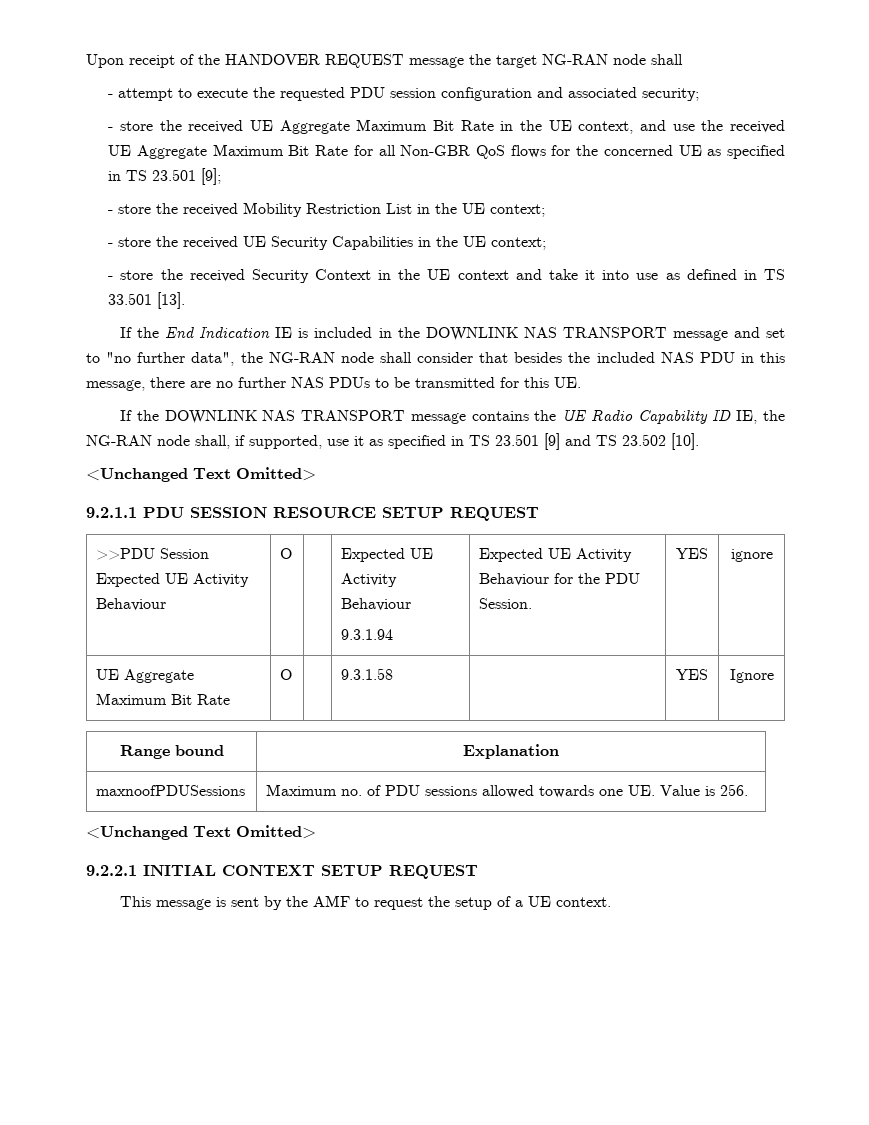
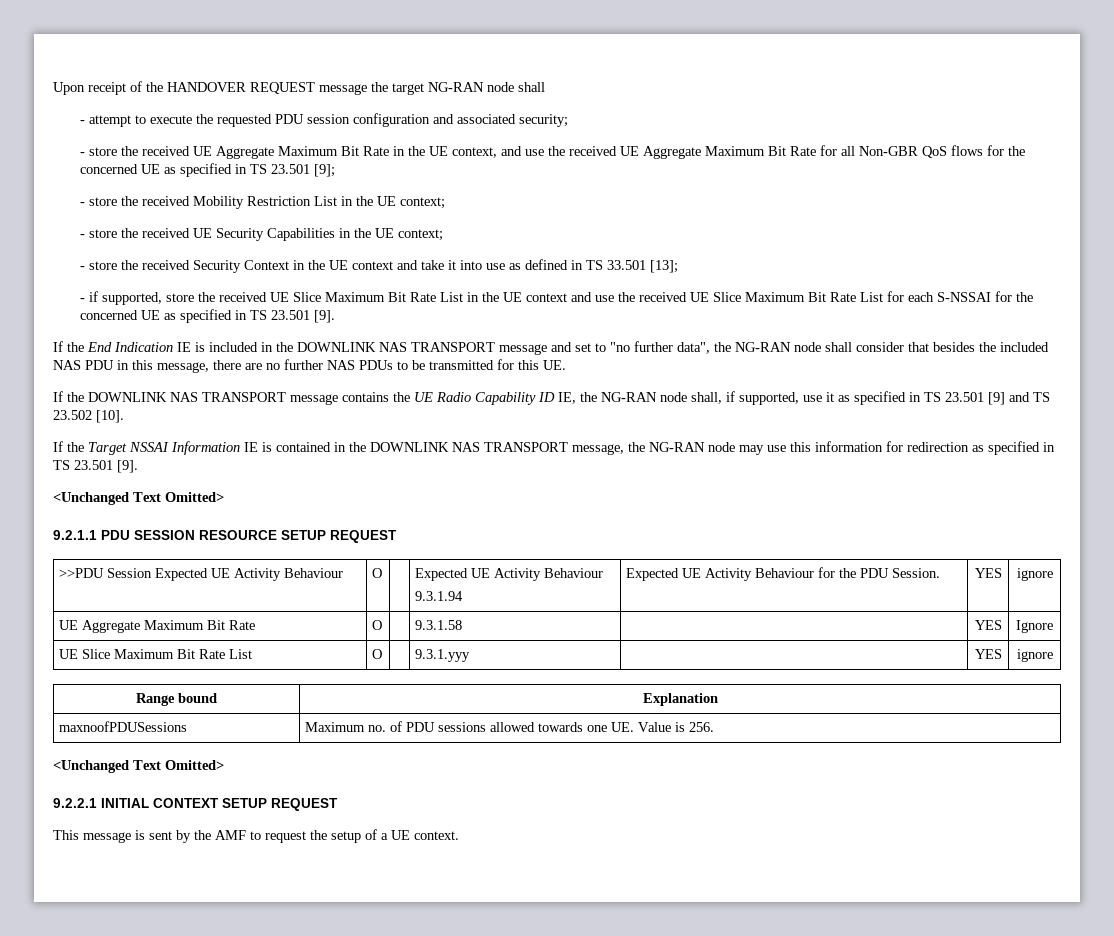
- - store the received Security Context in the UE context and take it into use as defined in TS 33.501 [13].
+ - store the received Security Context in the UE context and take it into use as defined in TS 33.501 [13];
+ - if supported, store the received UE Slice Maximum Bit Rate List in the UE context and use the received UE Slice Maximum Bit Rate List for each S-NSSAI for the concerned UE as specified in TS 23.501 [9].
+ If the Target NSSAI Information IE is contained in the DOWNLINK NAS TRANSPORT message, the NG-RAN node may use this information for redirection as specified in TS 23.501 [9].
+ UE Slice Maximum Bit Rate List | O | | 9.3.1.yyy | | YES | ignore

